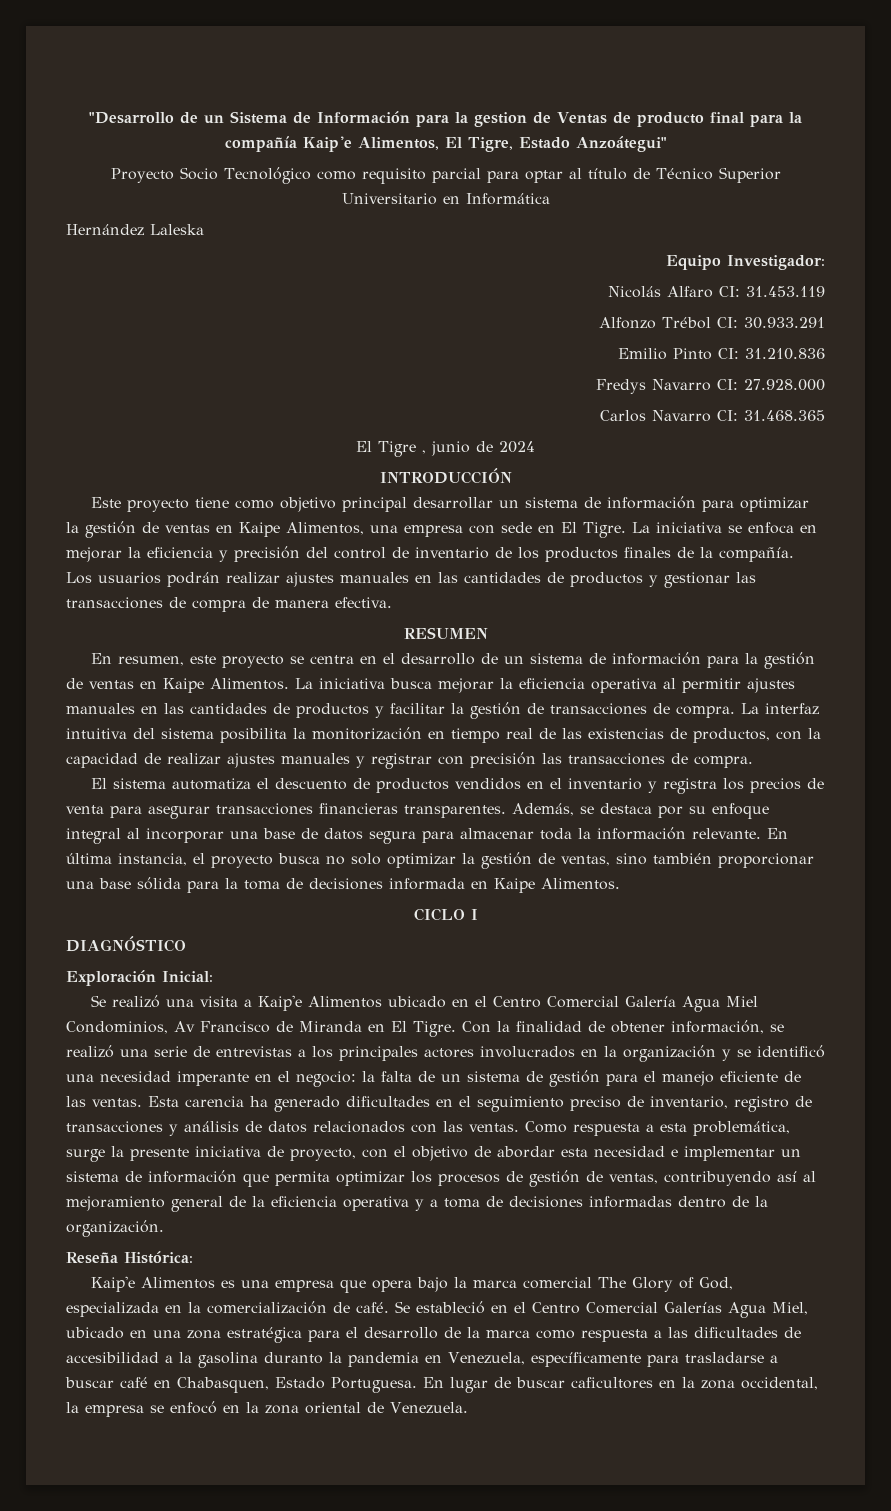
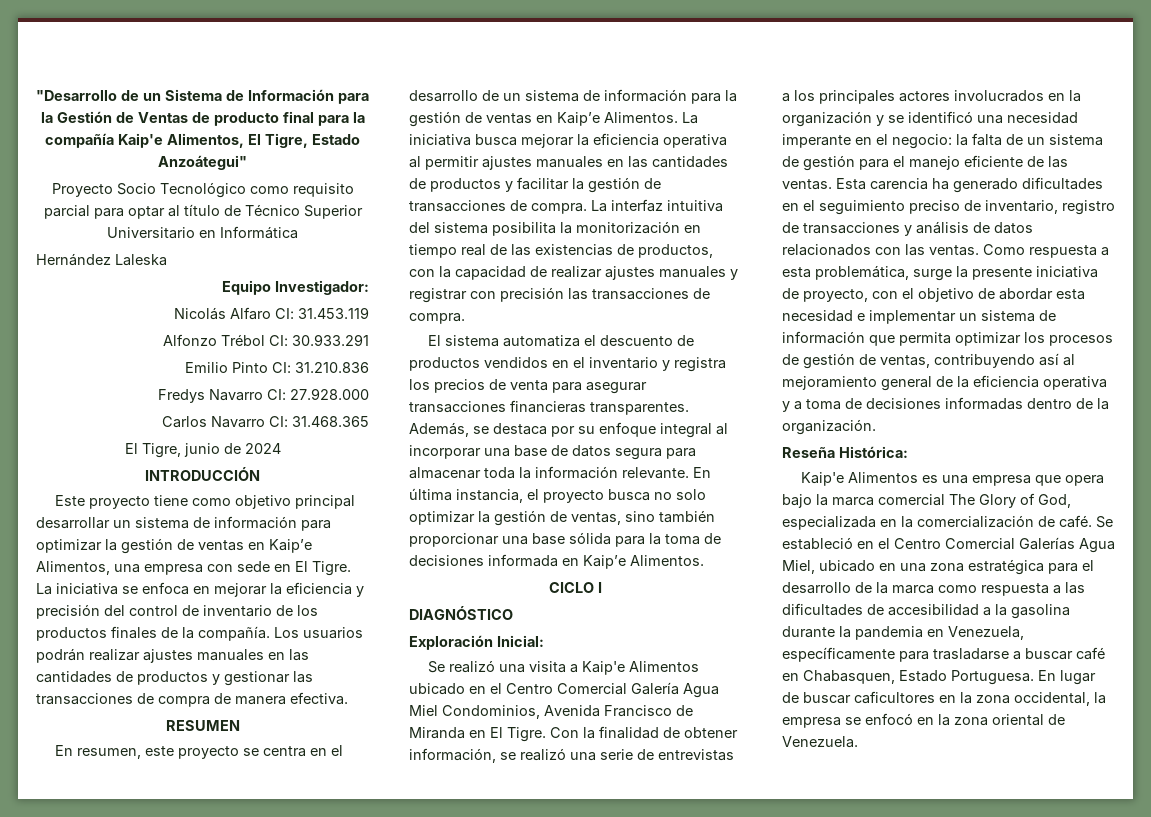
- "Desarrollo de un Sistema de Información para la gestion de Ventas de producto final para la compañía Kaip'e Alimentos, El Tigre, Estado Anzoátegui"
+ "Desarrollo de un Sistema de Información para la Gestión de Ventas de producto final para la compañía Kaip'e Alimentos, El Tigre, Estado Anzoátegui"
- El Tigre , junio de 2024
+ El Tigre, junio de 2024
- Este proyecto tiene como objetivo principal desarrollar un sistema de información para optimizar la gestión de ventas en Kaipe Alimentos, una empresa con sede en El Tigre.
+ Este proyecto tiene como objetivo principal desarrollar un sistema de información para optimizar la gestión de ventas en Kaip’e Alimentos, una empresa con sede en El Tigre.
- En resumen, este proyecto se centra en el desarrollo de un sistema de información para la gestión de ventas en Kaipe Alimentos.
+ En resumen, este proyecto se centra en el desarrollo de un sistema de información para la gestión de ventas en Kaip’e Alimentos.
- En última instancia, el proyecto busca no solo optimizar la gestión de ventas, sino también proporcionar una base sólida para la toma de decisiones informada en Kaipe Alimentos.
+ En última instancia, el proyecto busca no solo optimizar la gestión de ventas, sino también proporcionar una base sólida para la toma de decisiones informada en Kaip’e Alimentos.
- Se realizó una visita a Kaip'e Alimentos ubicado en el Centro Comercial Galería Agua Miel Condominios, Av Francisco de Miranda en El Tigre.
+ Se realizó una visita a Kaip'e Alimentos ubicado en el Centro Comercial Galería Agua Miel Condominios, Avenida Francisco de Miranda en El Tigre.
- Se estableció en el Centro Comercial Galerías Agua Miel, ubicado en una zona estratégica para el desarrollo de la marca como respuesta a las dificultades de accesibilidad a la gasolina duranto la pandemia en Venezuela, específicamente para trasladarse a buscar café en Chabasquen, Estado Portuguesa.
+ Se estableció en el Centro Comercial Galerías Agua Miel, ubicado en una zona estratégica para el desarrollo de la marca como respuesta a las dificultades de accesibilidad a la gasolina durante la pandemia en Venezuela, específicamente para trasladarse a buscar café en Chabasquen, Estado Portuguesa.

